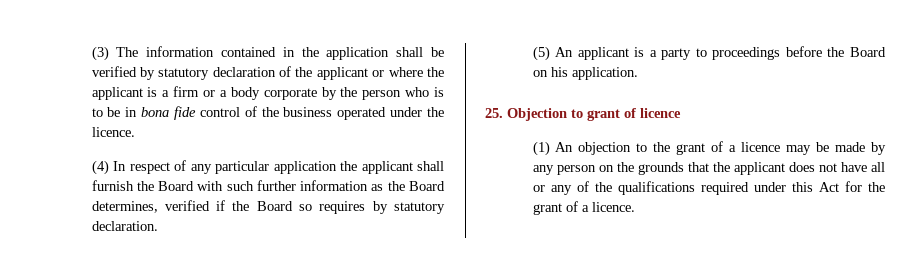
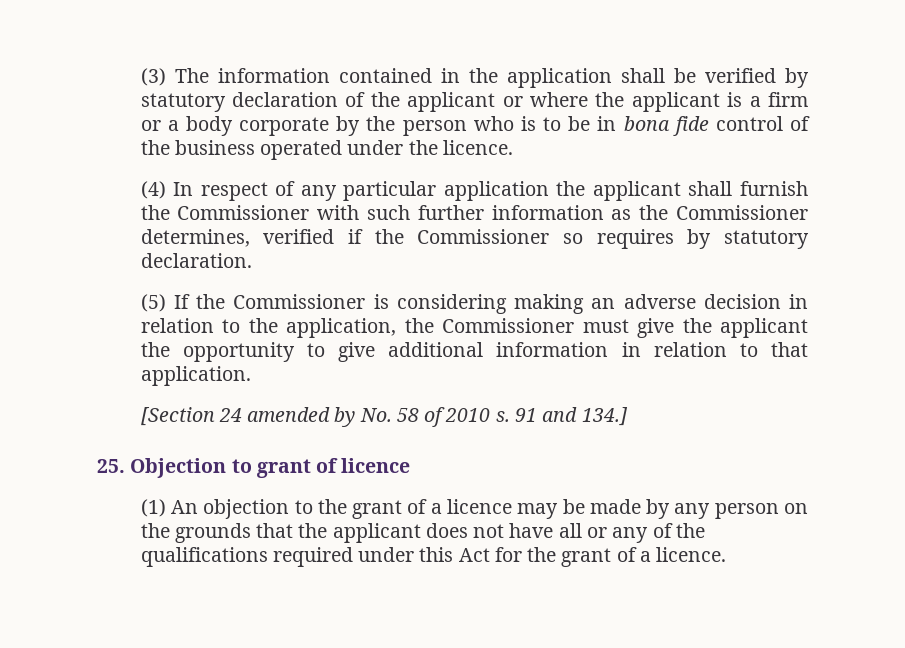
- (4) In respect of any particular application the applicant shall furnish the Board with such further information as the Board determines, verified if the Board so requires by statutory declaration.
+ (4) In respect of any particular application the applicant shall furnish the Commissioner with such further information as the Commissioner determines, verified if the Commissioner so requires by statutory declaration.
- (5) An applicant is a party to proceedings before the Board on his application.
+ (5) If the Commissioner is considering making an adverse decision in relation to the application, the Commissioner must give the applicant the opportunity to give additional information in relation to that application.
+ [Section 24 amended by No. 58 of 2010 s. 91 and 134.]

